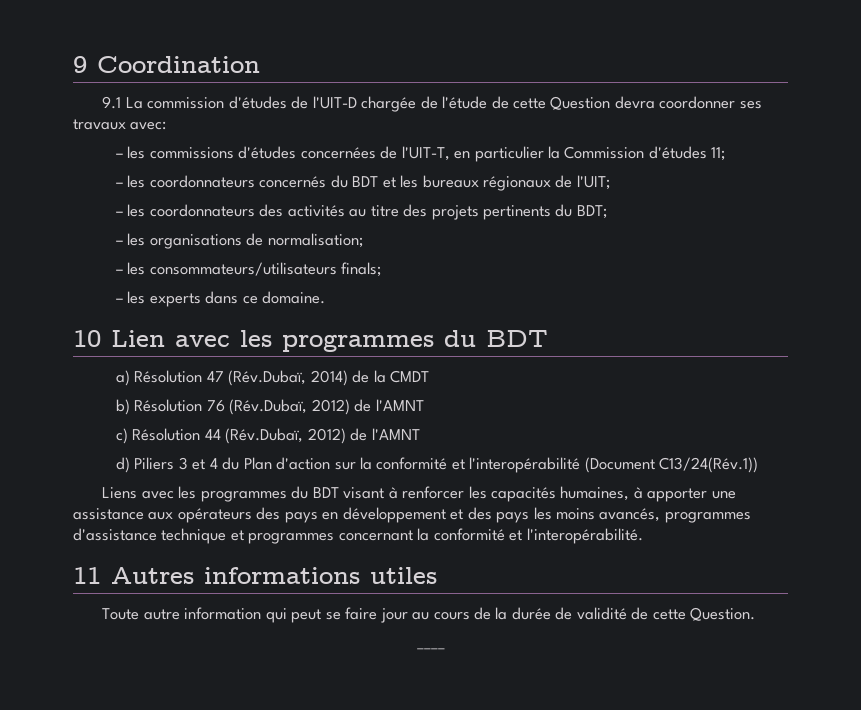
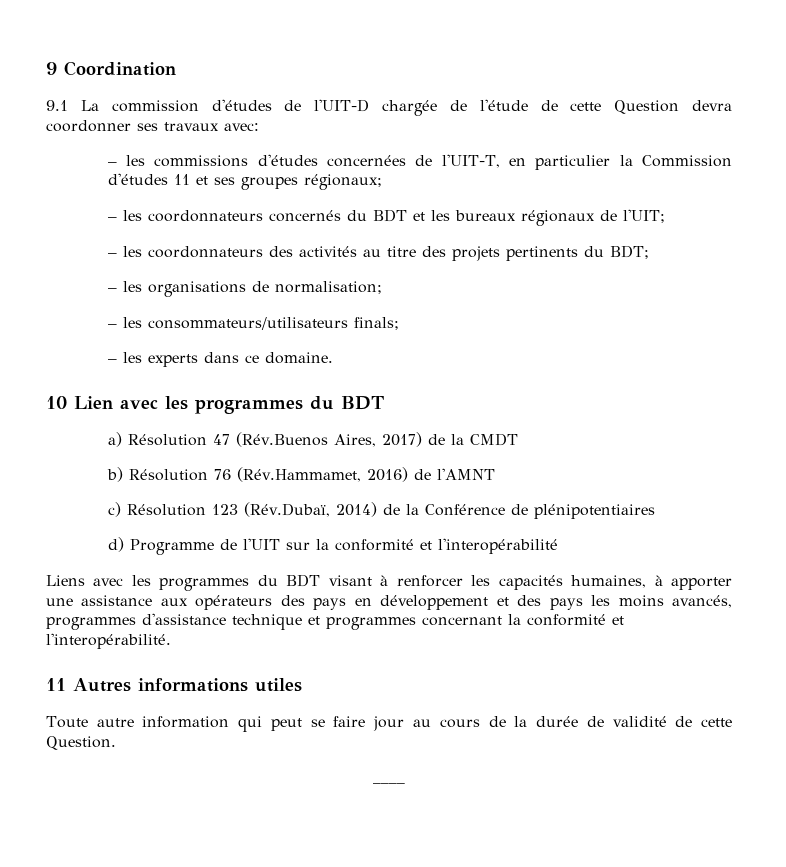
- – les commissions d'études concernées de l'UIT-T, en particulier la Commission d'études 11;
+ – les commissions d'études concernées de l'UIT-T, en particulier la Commission d'études 11 et ses groupes régionaux;
- a) Résolution 47 (Rév.Dubaï, 2014) de la CMDT
+ a) Résolution 47 (Rév.Buenos Aires, 2017) de la CMDT
- b) Résolution 76 (Rév.Dubaï, 2012) de l'AMNT
+ b) Résolution 76 (Rév.Hammamet, 2016) de l'AMNT
- c) Résolution 44 (Rév.Dubaï, 2012) de l'AMNT
- d) Piliers 3 et 4 du Plan d'action sur la conformité et l'interopérabilité (Document C13/24(Rév.1))
+ c) Résolution 123 (Rév.Dubaï, 2014) de la Conférence de plénipotentiaires
+ d) Programme de l'UIT sur la conformité et l'interopérabilité

